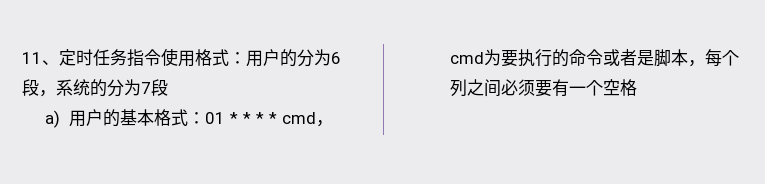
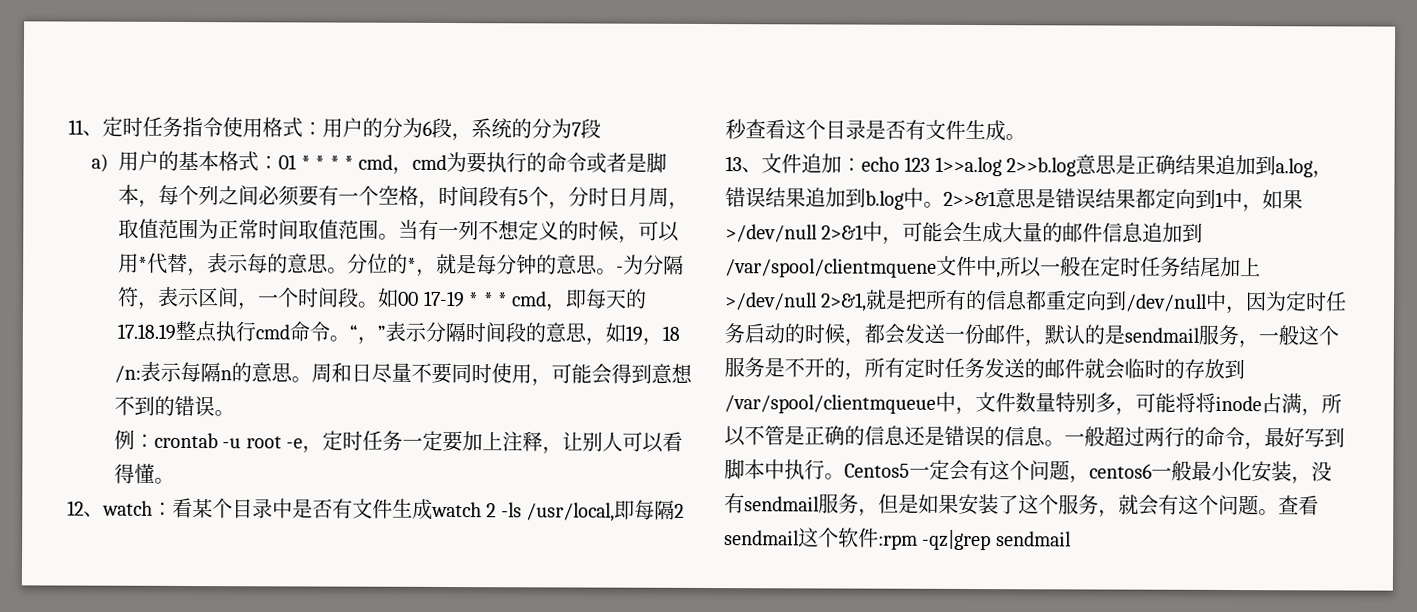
- a)用户的基本格式：01 * * * * cmd，cmd为要执行的命令或者是脚本，每个列之间必须要有一个空格
+ a)用户的基本格式：01 * * * * cmd，cmd为要执行的命令或者是脚本，每个列之间必须要有一个空格，时间段有5个，分时日月周，取值范围为正常时间取值范围。当有一列不想定义的时候，可以用*代替，表示每的意思。分位的*，就是每分钟的意思。-为分隔符，表示区间，一个时间段。如00 17-19 * * * cmd，即每天的17.18.19整点执行cmd命令。“，”表示分隔时间段的意思，如19，18
+ /n:表示每隔n的意思。周和日尽量不要同时使用，可能会得到意想不到的错误。
+ 例：crontab -u root -e，定时任务一定要加上注释，让别人可以看得懂。
+ 12、watch：看某个目录中是否有文件生成watch 2 -ls /usr/local,即每隔2秒查看这个目录是否有文件生成。
+ 13、文件追加：echo 123 1>>a.log 2>>b.log意思是正确结果追加到a.log，错误结果追加到b.log中。2>>&1意思是错误结果都定向到1中，如果>/dev/null 2>&1中，可能会生成大量的邮件信息追加到/var/spool/clientmquene文件中,所以一般在定时任务结尾加上>/dev/null 2>&1,就是把所有的信息都重定向到/dev/null中，因为定时任务启动的时候，都会发送一份邮件，默认的是sendmail服务，一般这个服务是不开的，所有定时任务发送的邮件就会临时的存放到/var/spool/clientmqueue中，文件数量特别多，可能将将inode占满，所以不管是正确的信息还是错误的信息。一般超过两行的命令，最好写到脚本中执行。Centos5一定会有这个问题，centos6一般最小化安装，没有sendmail服务，但是如果安装了这个服务，就会有这个问题。查看sendmail这个软件:rpm -qz|grep sendmail

